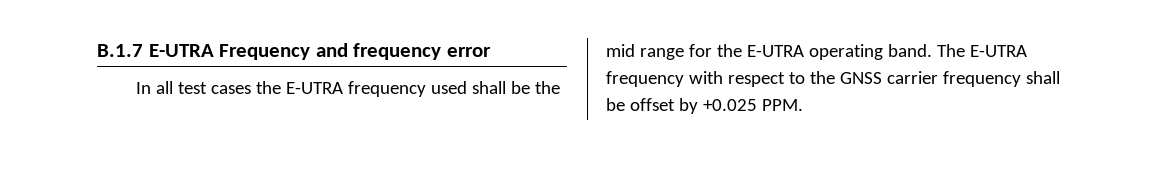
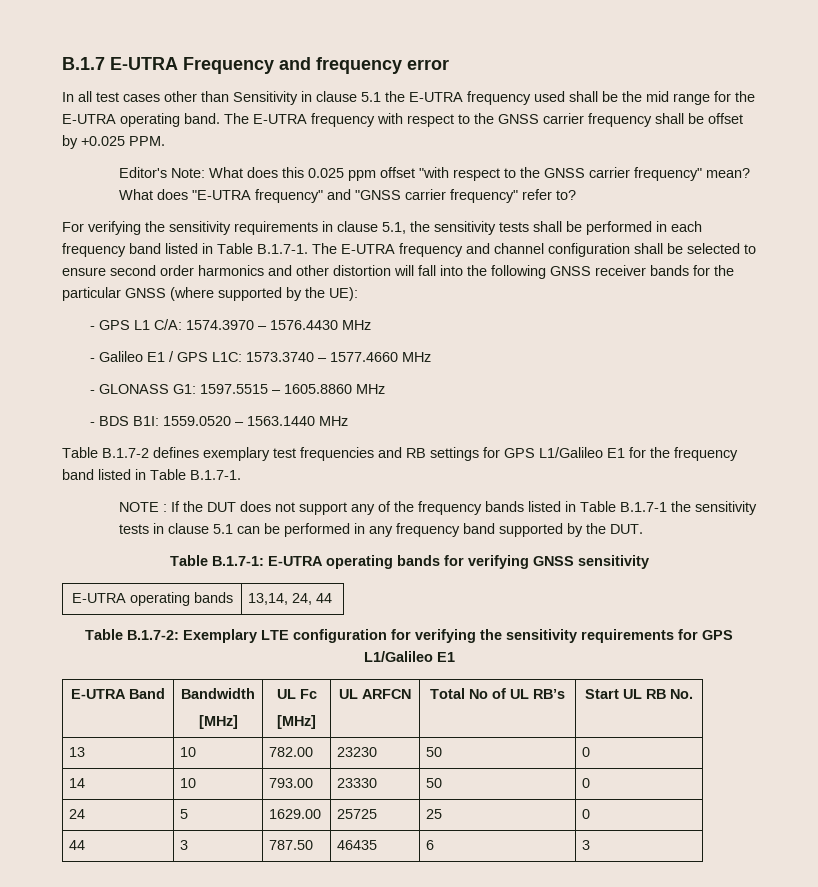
- In all test cases the E-UTRA frequency used shall be the mid range for the E-UTRA operating band.
+ In all test cases other than Sensitivity in clause 5.1 the E-UTRA frequency used shall be the mid range for the E-UTRA operating band.
+ Editor's Note: What does this 0.025 ppm offset "with respect to the GNSS carrier frequency" mean? What does "E-UTRA frequency" and "GNSS carrier frequency" refer to?
+ For verifying the sensitivity requirements in clause 5.1, the sensitivity tests shall be performed in each frequency band listed in Table B.1.7-1. The E-UTRA frequency and channel configuration shall be selected to ensure second order harmonics and other distortion will fall into the following GNSS receiver bands for the particular GNSS (where supported by the UE):
+ - GPS L1 C/A: 1574.3970 – 1576.4430 MHz
+ - Galileo E1 / GPS L1C: 1573.3740 – 1577.4660 MHz
+ - GLONASS G1: 1597.5515 – 1605.8860 MHz
+ - BDS B1I: 1559.0520 – 1563.1440 MHz
+ Table B.1.7-2 defines exemplary test frequencies and RB settings for GPS L1/Galileo E1 for the frequency band listed in Table B.1.7-1.
+ NOTE : If the DUT does not support any of the frequency bands listed in Table B.1.7-1 the sensitivity tests in clause 5.1 can be performed in any frequency band supported by the DUT.
+ Table B.1.7-1: E-UTRA operating bands for verifying GNSS sensitivity
+ E-UTRA operating bands | 13,14, 24, 44
+ Table B.1.7-2: Exemplary LTE configuration for verifying the sensitivity requirements for GPS L1/Galileo E1
+ E-UTRA Band | Bandwidth
+ [MHz] | UL Fc
+ [MHz] | UL ARFCN | Total No of UL RB’s | Start UL RB No.
+ 13 | 10 | 782.00 | 23230 | 50 | 0
+ 14 | 10 | 793.00 | 23330 | 50 | 0
+ 24 | 5 | 1629.00 | 25725 | 25 | 0
+ 44 | 3 | 787.50 | 46435 | 6 | 3

